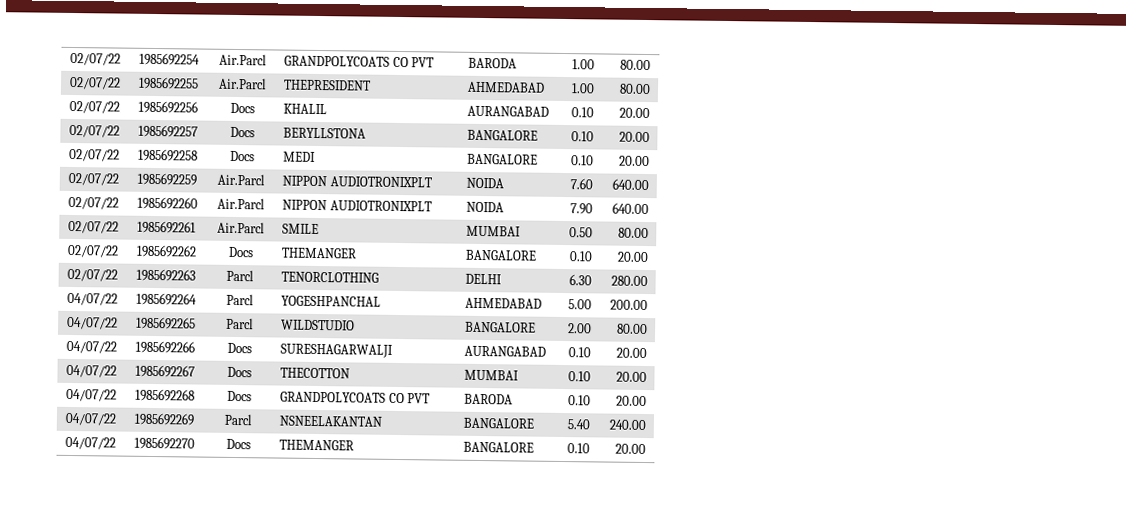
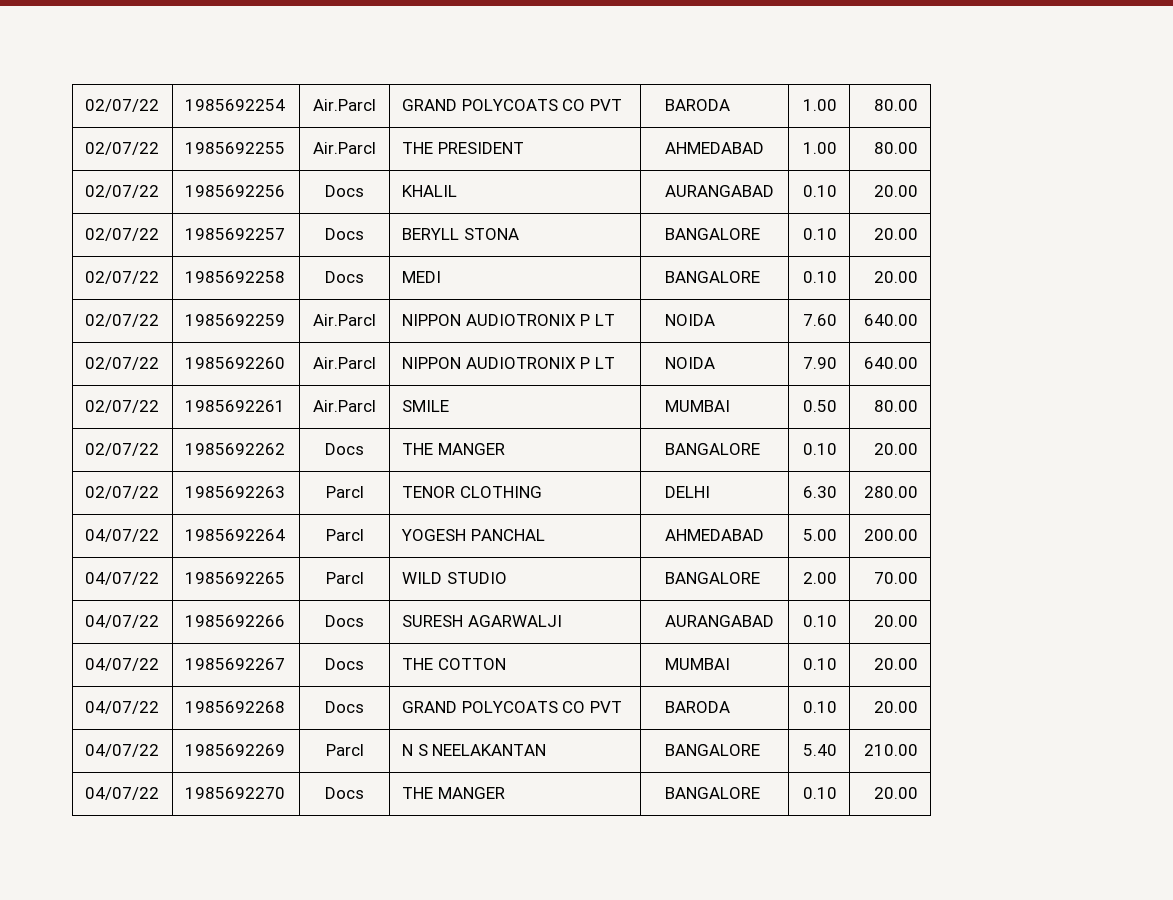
- 02/07/22 | 1985692254 | Air.Parcl | GRANDPOLYCOATS CO PVT | BARODA | 1.00 | 80.00
+ 02/07/22 | 1985692254 | Air.Parcl | GRAND POLYCOATS CO PVT | BARODA | 1.00 | 80.00
- 02/07/22 | 1985692255 | Air.Parcl | THEPRESIDENT | AHMEDABAD | 1.00 | 80.00
+ 02/07/22 | 1985692255 | Air.Parcl | THE PRESIDENT | AHMEDABAD | 1.00 | 80.00
- 02/07/22 | 1985692257 | Docs | BERYLLSTONA | BANGALORE | 0.10 | 20.00
+ 02/07/22 | 1985692257 | Docs | BERYLL STONA | BANGALORE | 0.10 | 20.00
- 02/07/22 | 1985692259 | Air.Parcl | NIPPON AUDIOTRONIXPLT | NOIDA | 7.60 | 640.00
+ 02/07/22 | 1985692259 | Air.Parcl | NIPPON AUDIOTRONIX P LT | NOIDA | 7.60 | 640.00
- 02/07/22 | 1985692260 | Air.Parcl | NIPPON AUDIOTRONIXPLT | NOIDA | 7.90 | 640.00
+ 02/07/22 | 1985692260 | Air.Parcl | NIPPON AUDIOTRONIX P LT | NOIDA | 7.90 | 640.00
- 02/07/22 | 1985692262 | Docs | THEMANGER | BANGALORE | 0.10 | 20.00
+ 02/07/22 | 1985692262 | Docs | THE MANGER | BANGALORE | 0.10 | 20.00
- 02/07/22 | 1985692263 | Parcl | TENORCLOTHING | DELHI | 6.30 | 280.00
+ 02/07/22 | 1985692263 | Parcl | TENOR CLOTHING | DELHI | 6.30 | 280.00
- 04/07/22 | 1985692264 | Parcl | YOGESHPANCHAL | AHMEDABAD | 5.00 | 200.00
+ 04/07/22 | 1985692264 | Parcl | YOGESH PANCHAL | AHMEDABAD | 5.00 | 200.00
- 04/07/22 | 1985692265 | Parcl | WILDSTUDIO | BANGALORE | 2.00 | 80.00
+ 04/07/22 | 1985692265 | Parcl | WILD STUDIO | BANGALORE | 2.00 | 70.00
- 04/07/22 | 1985692266 | Docs | SURESHAGARWALJI | AURANGABAD | 0.10 | 20.00
+ 04/07/22 | 1985692266 | Docs | SURESH AGARWALJI | AURANGABAD | 0.10 | 20.00
- 04/07/22 | 1985692267 | Docs | THECOTTON | MUMBAI | 0.10 | 20.00
+ 04/07/22 | 1985692267 | Docs | THE COTTON | MUMBAI | 0.10 | 20.00
- 04/07/22 | 1985692268 | Docs | GRANDPOLYCOATS CO PVT | BARODA | 0.10 | 20.00
+ 04/07/22 | 1985692268 | Docs | GRAND POLYCOATS CO PVT | BARODA | 0.10 | 20.00
- 04/07/22 | 1985692269 | Parcl | NSNEELAKANTAN | BANGALORE | 5.40 | 240.00
+ 04/07/22 | 1985692269 | Parcl | N S NEELAKANTAN | BANGALORE | 5.40 | 210.00
- 04/07/22 | 1985692270 | Docs | THEMANGER | BANGALORE | 0.10 | 20.00
+ 04/07/22 | 1985692270 | Docs | THE MANGER | BANGALORE | 0.10 | 20.00

